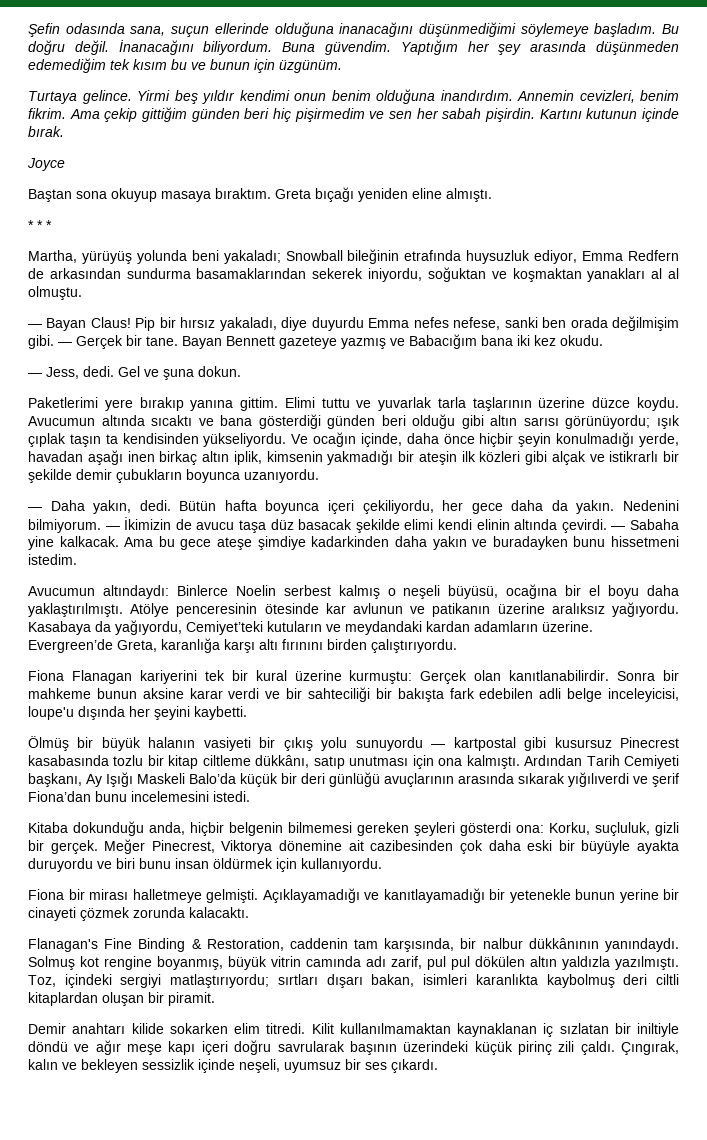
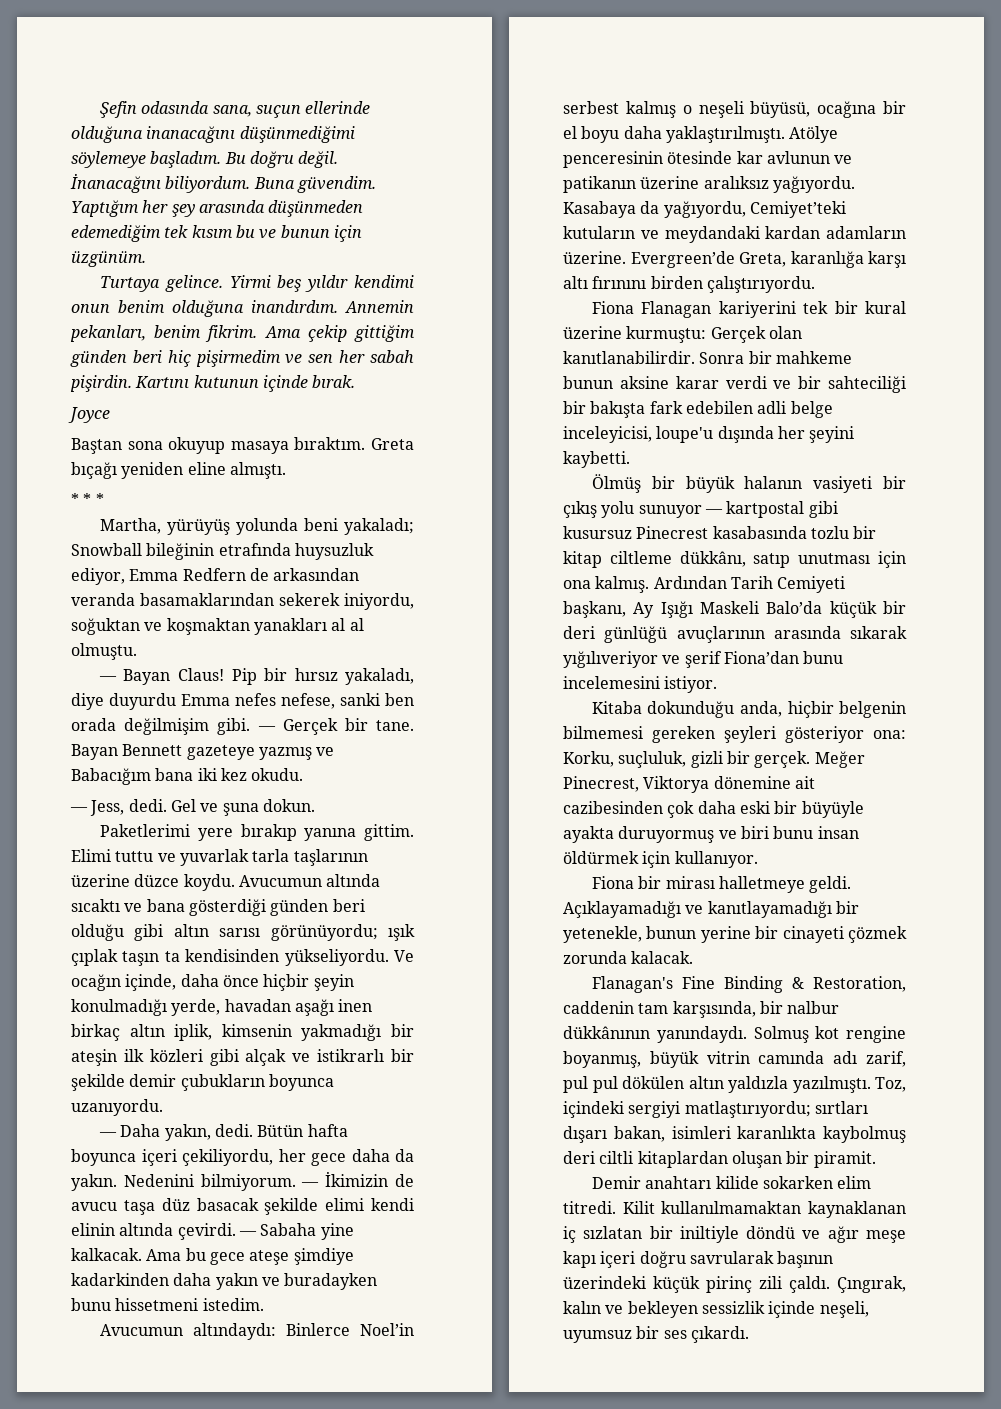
- Annemin cevizleri, benim fikrim.
+ Annemin pekanları, benim fikrim.
- Martha, yürüyüş yolunda beni yakaladı; Snowball bileğinin etrafında huysuzluk ediyor, Emma Redfern de arkasından sundurma basamaklarından sekerek iniyordu, soğuktan ve koşmaktan yanakları al al olmuştu.
+ Martha, yürüyüş yolunda beni yakaladı; Snowball bileğinin etrafında huysuzluk ediyor, Emma Redfern de arkasından veranda basamaklarından sekerek iniyordu, soğuktan ve koşmaktan yanakları al al olmuştu.
- Avucumun altındaydı: Binlerce Noelin serbest kalmış o neşeli büyüsü, ocağına bir el boyu daha yaklaştırılmıştı.
+ Avucumun altındaydı: Binlerce Noel’in serbest kalmış o neşeli büyüsü, ocağına bir el boyu daha yaklaştırılmıştı.
- Ölmüş bir büyük halanın vasiyeti bir çıkış yolu sunuyordu — kartpostal gibi kusursuz Pinecrest kasabasında tozlu bir kitap ciltleme dükkânı, satıp unutması için ona kalmıştı.
+ Ölmüş bir büyük halanın vasiyeti bir çıkış yolu sunuyor — kartpostal gibi kusursuz Pinecrest kasabasında tozlu bir kitap ciltleme dükkânı, satıp unutması için ona kalmış.
- Ardından Tarih Cemiyeti başkanı, Ay Işığı Maskeli Balo’da küçük bir deri günlüğü avuçlarının arasında sıkarak yığılıverdi ve şerif Fiona’dan bunu incelemesini istedi.
+ Ardından Tarih Cemiyeti başkanı, Ay Işığı Maskeli Balo’da küçük bir deri günlüğü avuçlarının arasında sıkarak yığılıveriyor ve şerif Fiona’dan bunu incelemesini istiyor.
- Kitaba dokunduğu anda, hiçbir belgenin bilmemesi gereken şeyleri gösterdi ona: Korku, suçluluk, gizli bir gerçek.
+ Kitaba dokunduğu anda, hiçbir belgenin bilmemesi gereken şeyleri gösteriyor ona: Korku, suçluluk, gizli bir gerçek.
- Meğer Pinecrest, Viktorya dönemine ait cazibesinden çok daha eski bir büyüyle ayakta duruyordu ve biri bunu insan öldürmek için kullanıyordu.
+ Meğer Pinecrest, Viktorya dönemine ait cazibesinden çok daha eski bir büyüyle ayakta duruyormuş ve biri bunu insan öldürmek için kullanıyor.
- Fiona bir mirası halletmeye gelmişti.
+ Fiona bir mirası halletmeye geldi.
- Açıklayamadığı ve kanıtlayamadığı bir yetenekle bunun yerine bir cinayeti çözmek zorunda kalacaktı.
+ Açıklayamadığı ve kanıtlayamadığı bir yetenekle, bunun yerine bir cinayeti çözmek zorunda kalacak.

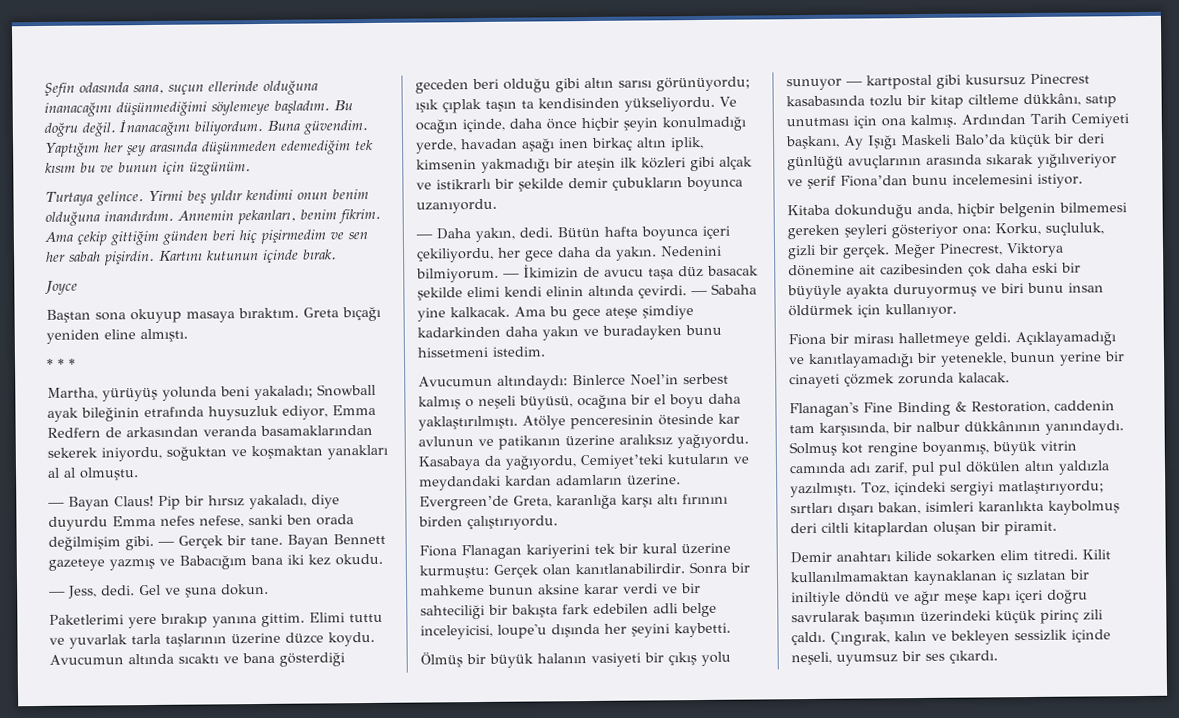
- Martha, yürüyüş yolunda beni yakaladı; Snowball bileğinin etrafında huysuzluk ediyor, Emma Redfern de arkasından veranda basamaklarından sekerek iniyordu, soğuktan ve koşmaktan yanakları al al olmuştu.
+ Martha, yürüyüş yolunda beni yakaladı; Snowball ayak bileğinin etrafında huysuzluk ediyor, Emma Redfern de arkasından veranda basamaklarından sekerek iniyordu, soğuktan ve koşmaktan yanakları al al olmuştu.
- Avucumun altında sıcaktı ve bana gösterdiği günden beri olduğu gibi altın sarısı görünüyordu; ışık çıplak taşın ta kendisinden yükseliyordu.
+ Avucumun altında sıcaktı ve bana gösterdiği geceden beri olduğu gibi altın sarısı görünüyordu; ışık çıplak taşın ta kendisinden yükseliyordu.
- Kilit kullanılmamaktan kaynaklanan iç sızlatan bir iniltiyle döndü ve ağır meşe kapı içeri doğru savrularak başının üzerindeki küçük pirinç zili çaldı.
+ Kilit kullanılmamaktan kaynaklanan iç sızlatan bir iniltiyle döndü ve ağır meşe kapı içeri doğru savrularak başımın üzerindeki küçük pirinç zili çaldı.

